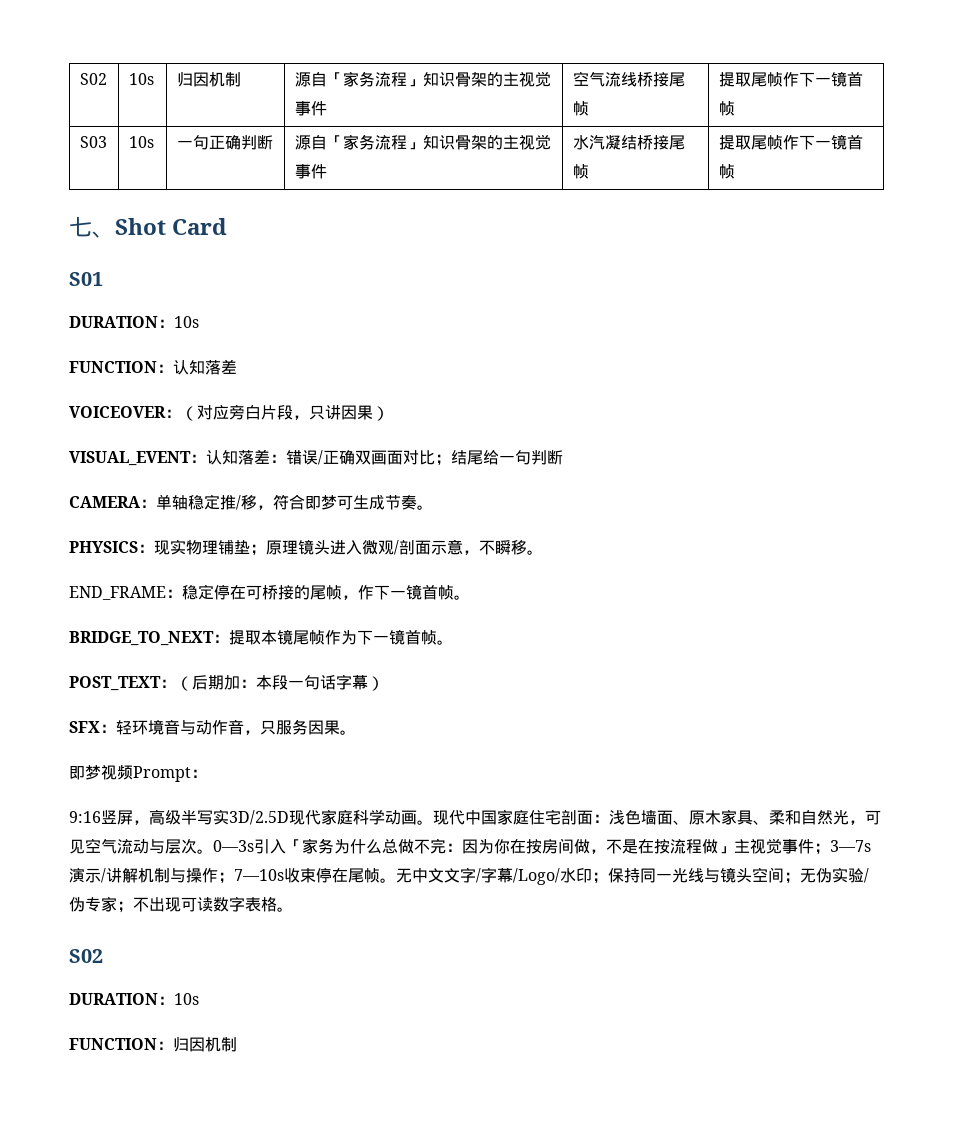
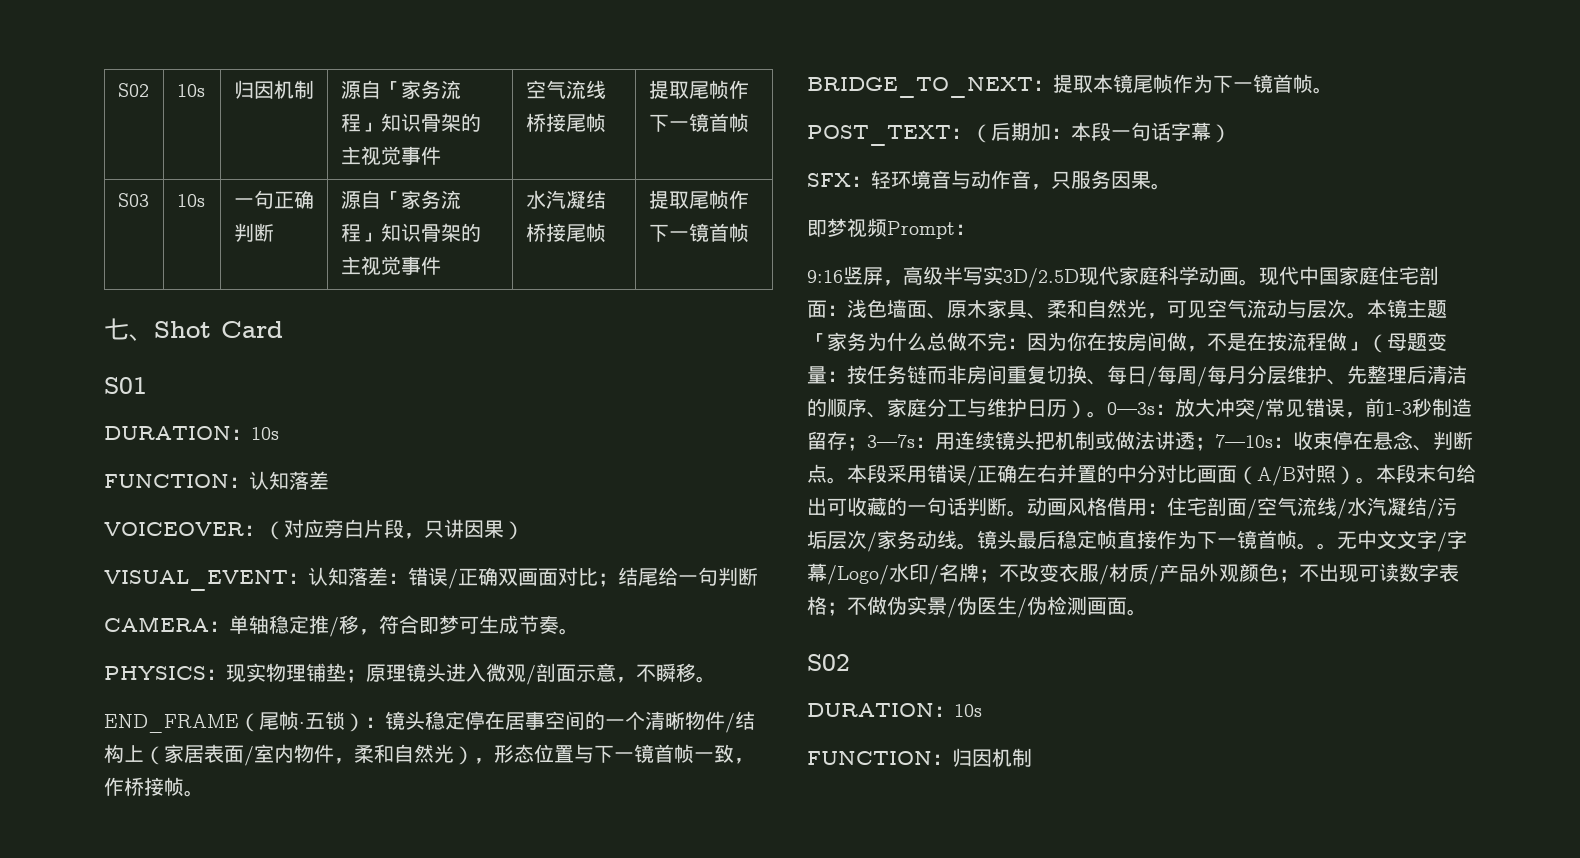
- END_FRAME：稳定停在可桥接的尾帧，作下一镜首帧。
+ END_FRAME（尾帧·五锁）：镜头稳定停在居事空间的一个清晰物件/结构上（家居表面/室内物件，柔和自然光），形态位置与下一镜首帧一致，作桥接帧。
- 0—3s引入「家务为什么总做不完：因为你在按房间做，不是在按流程做」主视觉事件；3—7s演示/讲解机制与操作；7—10s收束停在尾帧。
+ 本镜主题「家务为什么总做不完：因为你在按房间做，不是在按流程做」（母题变量：按任务链而非房间重复切换、每日/每周/每月分层维护、先整理后清洁的顺序、家庭分工与维护日历）。0—3s：放大冲突/常见错误，前1-3秒制造留存；3—7s：用连续镜头把机制或做法讲透；7—10s：收束停在悬念、判断点。本段采用错误/正确左右并置的中分对比画面（A/B对照）。本段末句给出可收藏的一句话判断。动画风格借用：住宅剖面/空气流线/水汽凝结/污垢层次/家务动线。镜头最后稳定帧直接作为下一镜首帧。。
- 无中文文字/字幕/Logo/水印；保持同一光线与镜头空间；无伪实验/伪专家；不出现可读数字表格。
+ 无中文文字/字幕/Logo/水印/名牌；不改变衣服/材质/产品外观颜色；不出现可读数字表格；不做伪实景/伪医生/伪检测画面。

